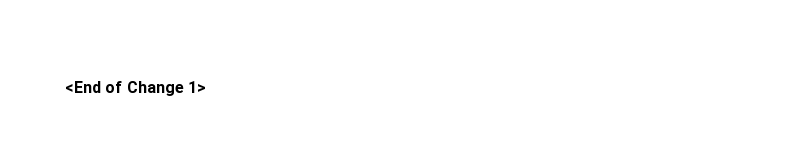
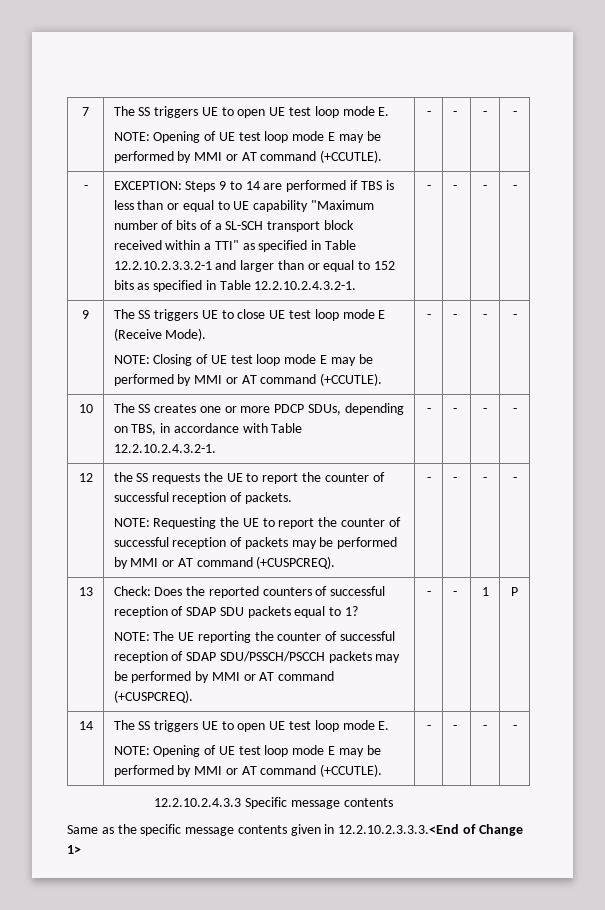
- <End of Change 1>
+ 7 | The SS triggers UE to open UE test loop mode E.
+ NOTE: Opening of UE test loop mode E may be performed by MMI or AT command (+CCUTLE). | - | - | - | -
+ - | EXCEPTION: Steps 9 to 14 are performed if TBS is less than or equal to UE capability "Maximum number of bits of a SL-SCH transport block received within a TTI" as specified in Table 12.2.10.2.3.3.2-1 and larger than or equal to 152 bits as specified in Table 12.2.10.2.4.3.2-1. | - | - | - | -
+ 9 | The SS triggers UE to close UE test loop mode E (Receive Mode).
+ NOTE: Closing of UE test loop mode E may be performed by MMI or AT command (+CCUTLE). | - | - | - | -
+ 10 | The SS creates one or more PDCP SDUs, depending on TBS, in accordance with Table 12.2.10.2.4.3.2-1. | - | - | - | -
+ 12 | the SS requests the UE to report the counter of successful reception of packets.
+ NOTE: Requesting the UE to report the counter of successful reception of packets may be performed by MMI or AT command (+CUSPCREQ). | - | - | - | -
+ 13 | Check: Does the reported counters of successful reception of SDAP SDU packets equal to 1?
+ NOTE: The UE reporting the counter of successful reception of SDAP SDU/PSSCH/PSCCH packets may be performed by MMI or AT command (+CUSPCREQ). | - | - | 1 | P
+ 14 | The SS triggers UE to open UE test loop mode E.
+ NOTE: Opening of UE test loop mode E may be performed by MMI or AT command (+CCUTLE). | - | - | - | -
+ 12.2.10.2.4.3.3 Specific message contents
+ Same as the specific message contents given in 12.2.10.2.3.3.3.<End of Change 1>

